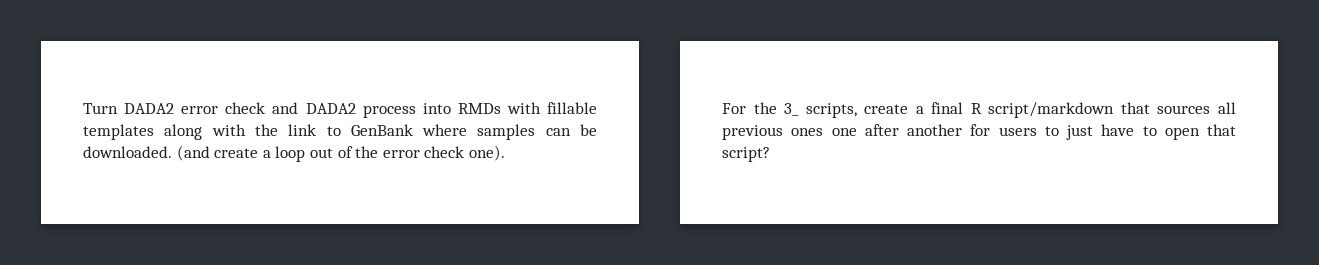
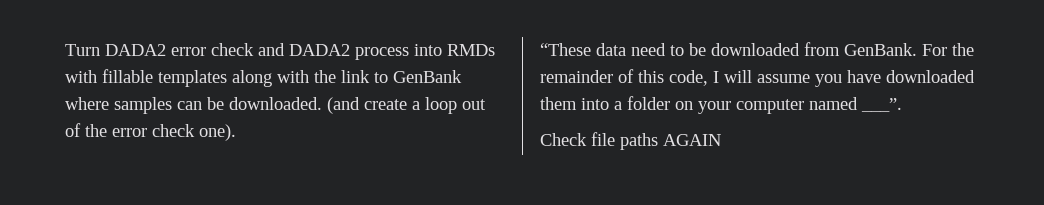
- For the 3_ scripts, create a final R script/markdown that sources all previous ones one after another for users to just have to open that script?
+ “These data need to be downloaded from GenBank. For the remainder of this code, I will assume you have downloaded them into a folder on your computer named ___”.
+ Check file paths AGAIN

